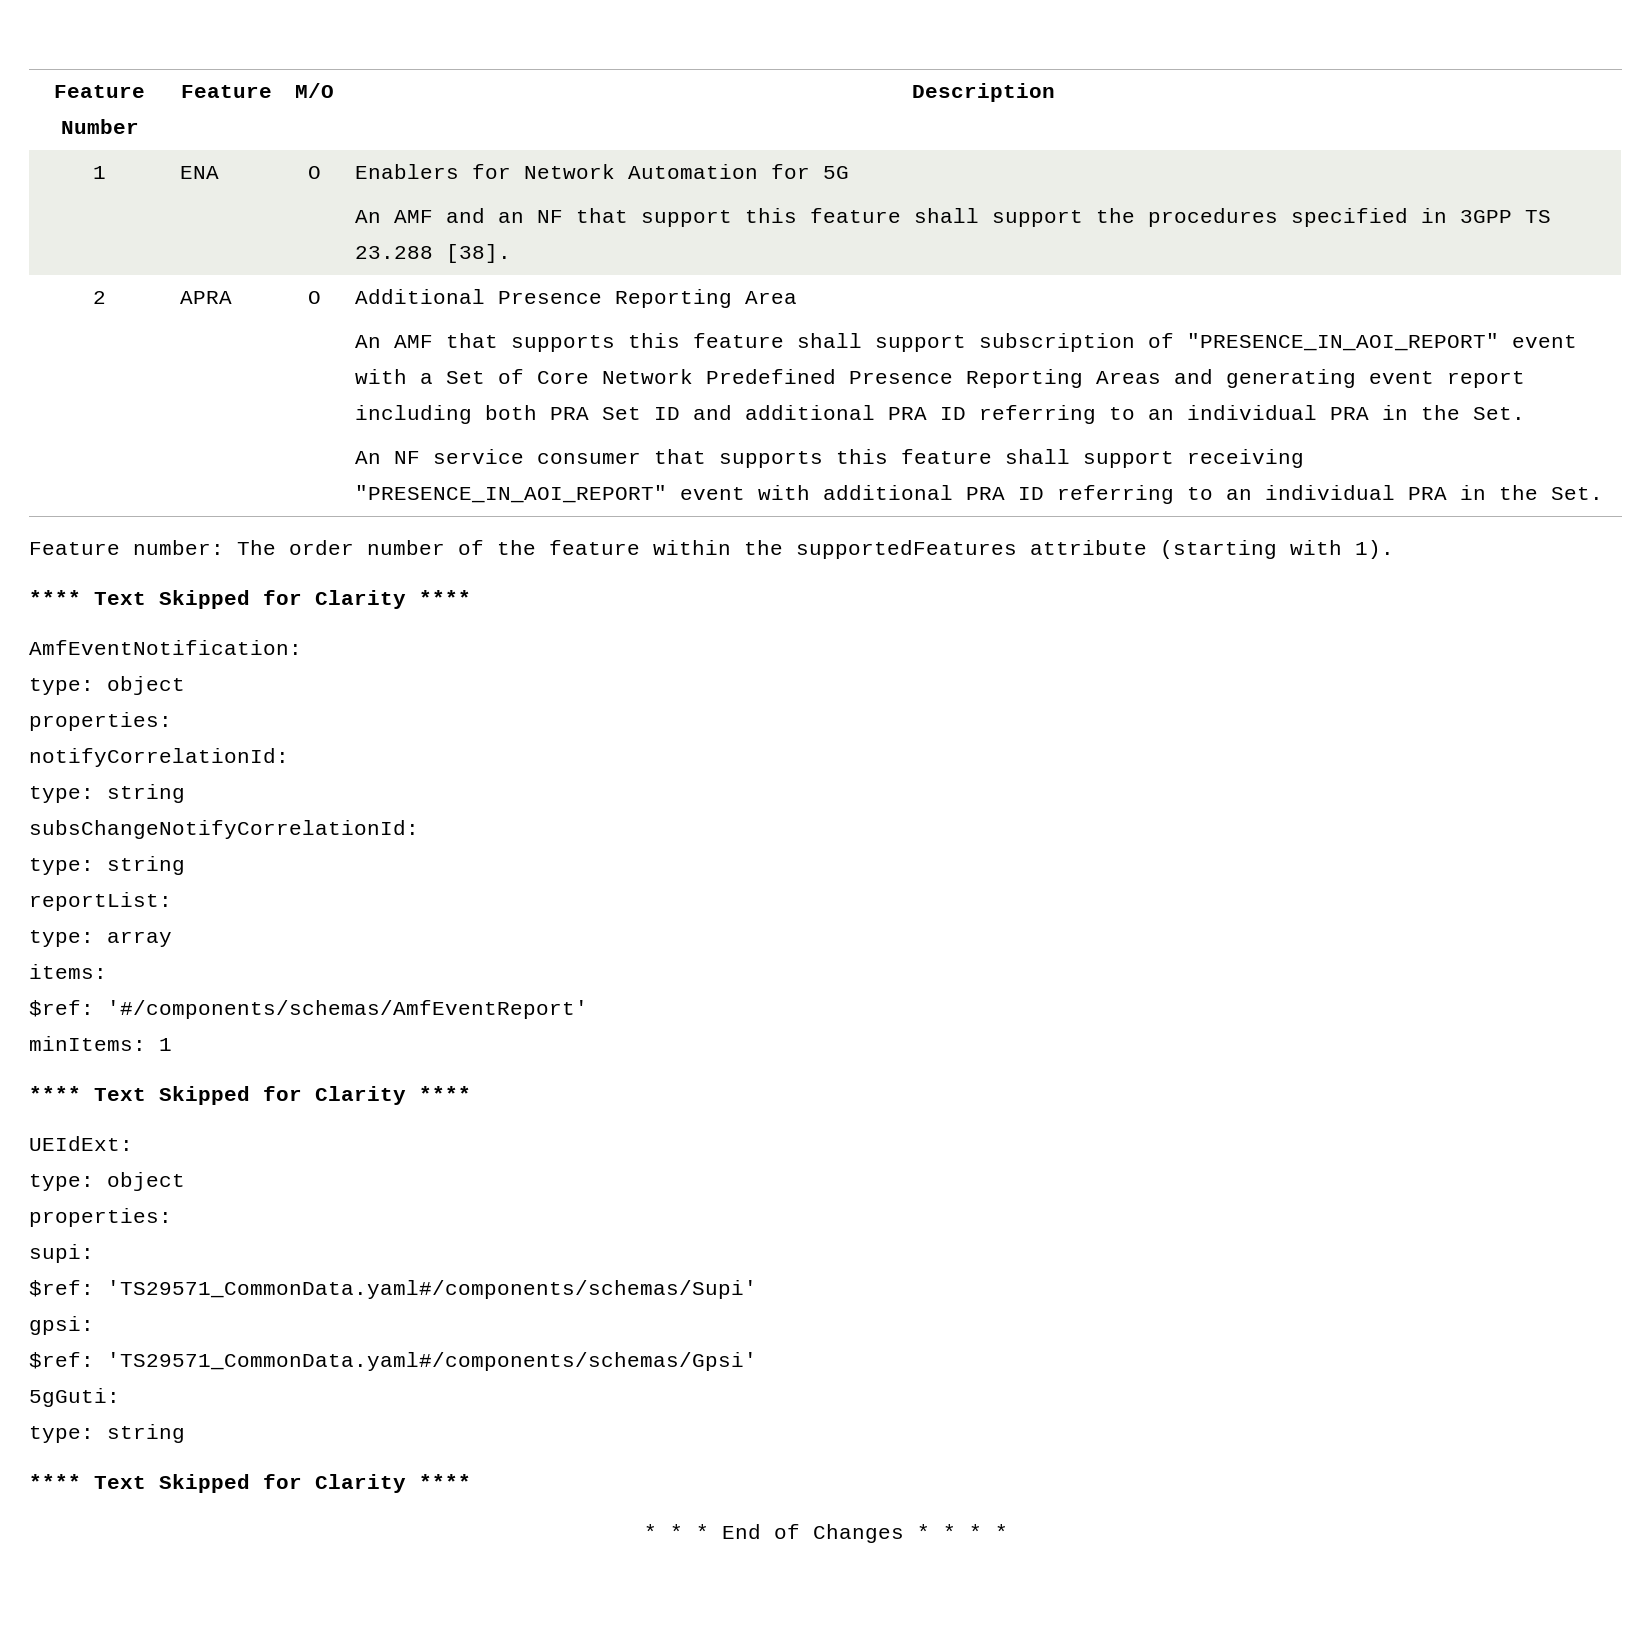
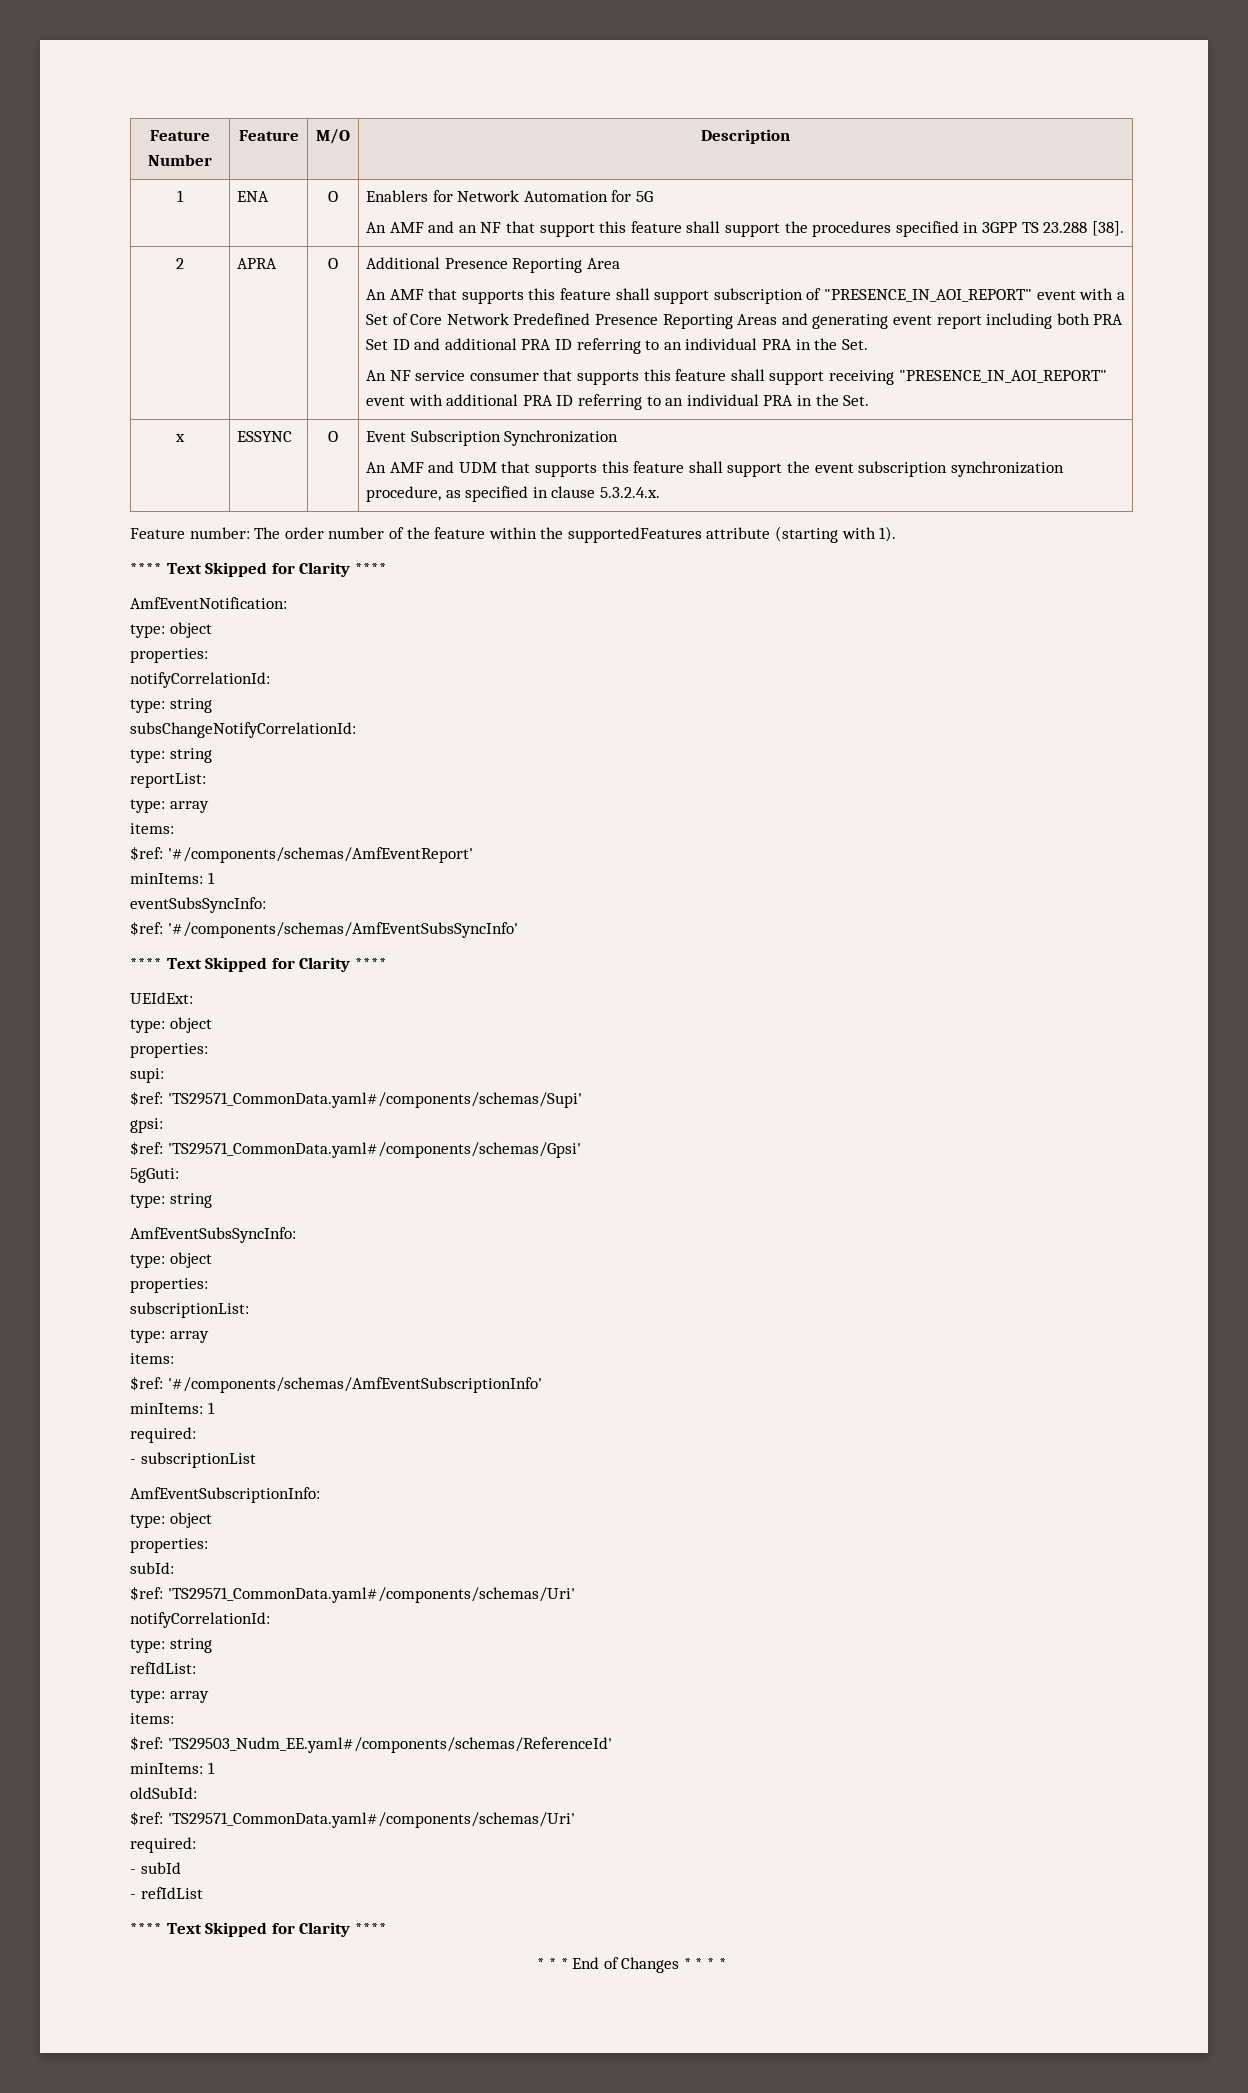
+ x | ESSYNC | O | Event Subscription Synchronization
+ An AMF and UDM that supports this feature shall support the event subscription synchronization procedure, as specified in clause 5.3.2.4.x.
+ eventSubsSyncInfo:
+ $ref: '#/components/schemas/AmfEventSubsSyncInfo'
+ AmfEventSubsSyncInfo:
+ type: object
+ properties:
+ subscriptionList:
+ type: array
+ items:
+ $ref: '#/components/schemas/AmfEventSubscriptionInfo'
+ minItems: 1
+ required:
+ - subscriptionList
+ AmfEventSubscriptionInfo:
+ type: object
+ properties:
+ subId:
+ $ref: 'TS29571_CommonData.yaml#/components/schemas/Uri'
+ notifyCorrelationId:
+ type: string
+ refIdList:
+ type: array
+ items:
+ $ref: 'TS29503_Nudm_EE.yaml#/components/schemas/ReferenceId'
+ minItems: 1
+ oldSubId:
+ $ref: 'TS29571_CommonData.yaml#/components/schemas/Uri'
+ required:
+ - subId
+ - refIdList

